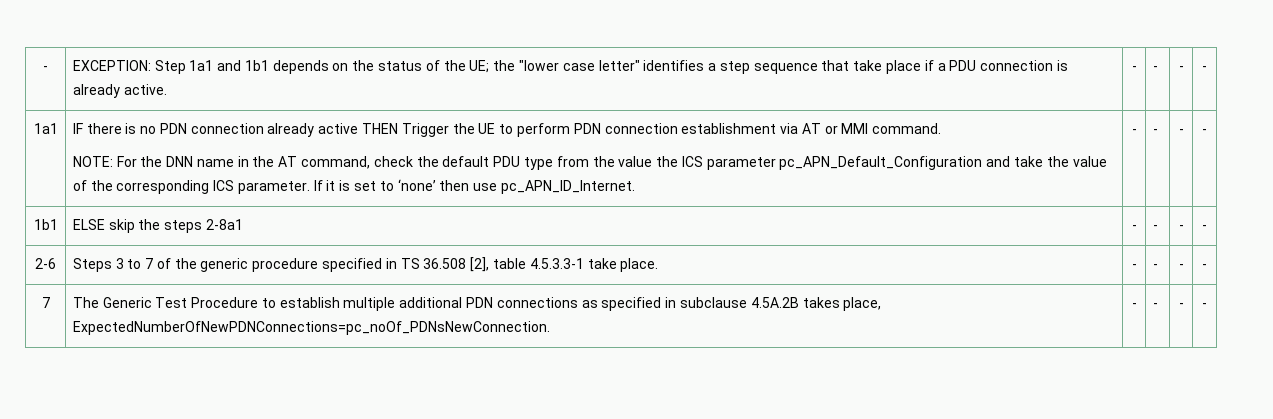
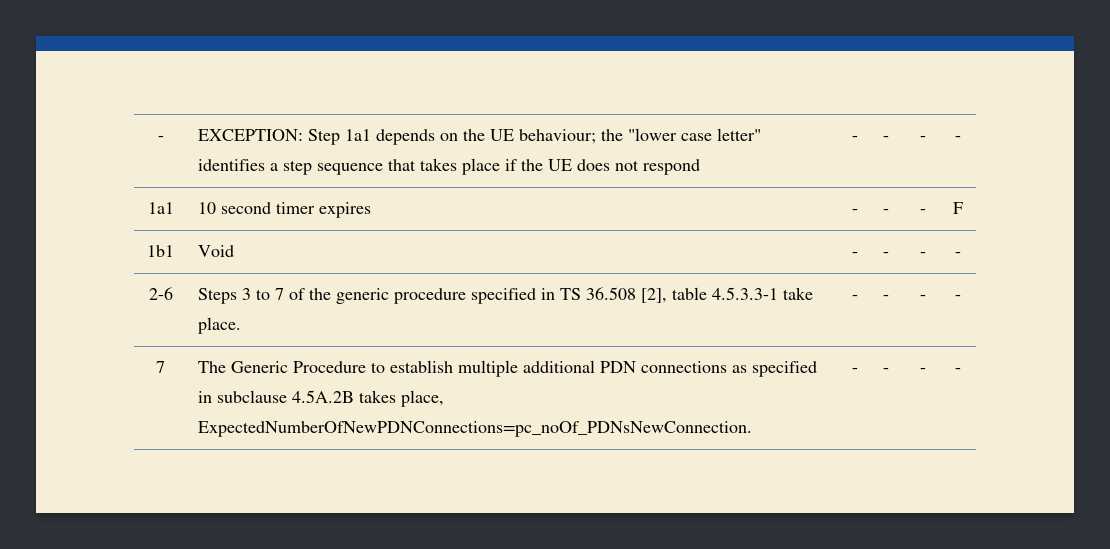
- - | EXCEPTION: Step 1a1 and 1b1 depends on the status of the UE; the "lower case letter" identifies a step sequence that take place if a PDU connection is already active. | - | - | - | -
+ - | EXCEPTION: Step 1a1 depends on the UE behaviour; the "lower case letter" identifies a step sequence that takes place if the UE does not respond | - | - | - | -
- IF there is no PDN connection already active THEN Trigger the UE to perform PDN connection establishment via AT or MMI command.
- NOTE: For the DNN name in the AT command, check the default PDU type from the value the ICS parameter pc_APN_Default_Configuration and take the value of the corresponding ICS parameter. If it is set to ‘none’ then use pc_APN_ID_Internet. | - | - | - | -
+ 10 second timer expires | - | - | - | F
- 1b1 | ELSE skip the steps 2-8a1 | - | - | - | -
+ 1b1 | Void | - | - | - | -
- 7 | The Generic Test Procedure to establish multiple additional PDN connections as specified in subclause 4.5A.2B takes place, ExpectedNumberOfNewPDNConnections=pc_noOf_PDNsNewConnection. | - | - | - | -
+ 7 | The Generic Procedure to establish multiple additional PDN connections as specified in subclause 4.5A.2B takes place, ExpectedNumberOfNewPDNConnections=pc_noOf_PDNsNewConnection. | - | - | - | -

